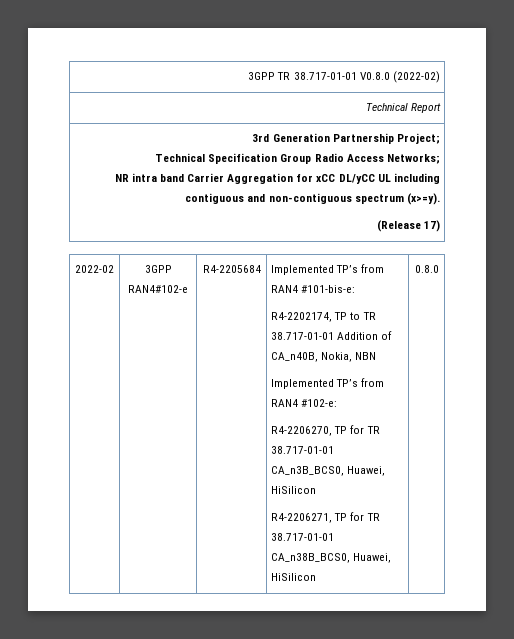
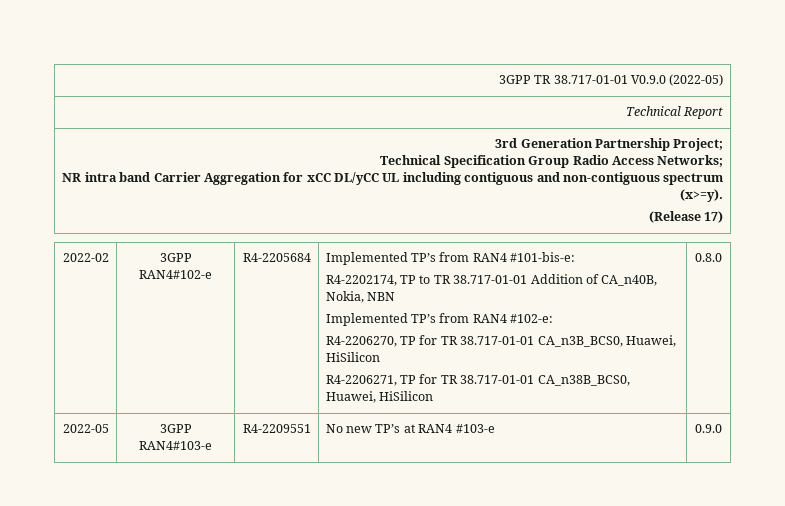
- 3GPP TR 38.717-01-01 V0.8.0 (2022-02)
+ 3GPP TR 38.717-01-01 V0.9.0 (2022-05)
+ 2022-05 | 3GPP RAN4#103-e | R4-2209551 | No new TP’s at RAN4 #103-e | 0.9.0

